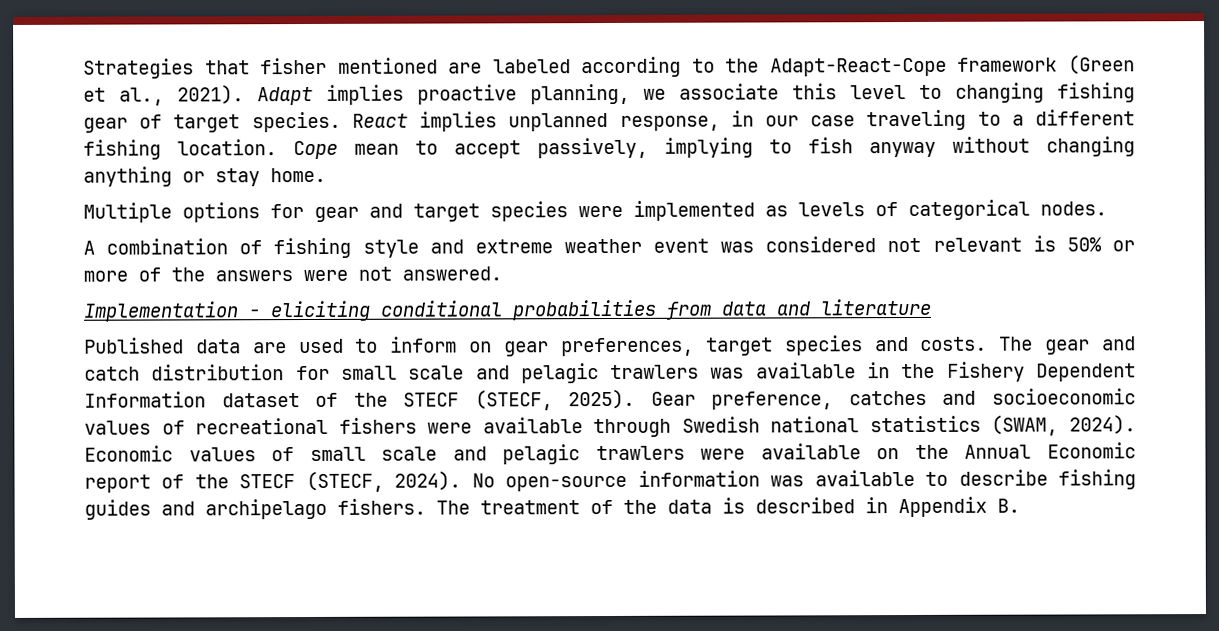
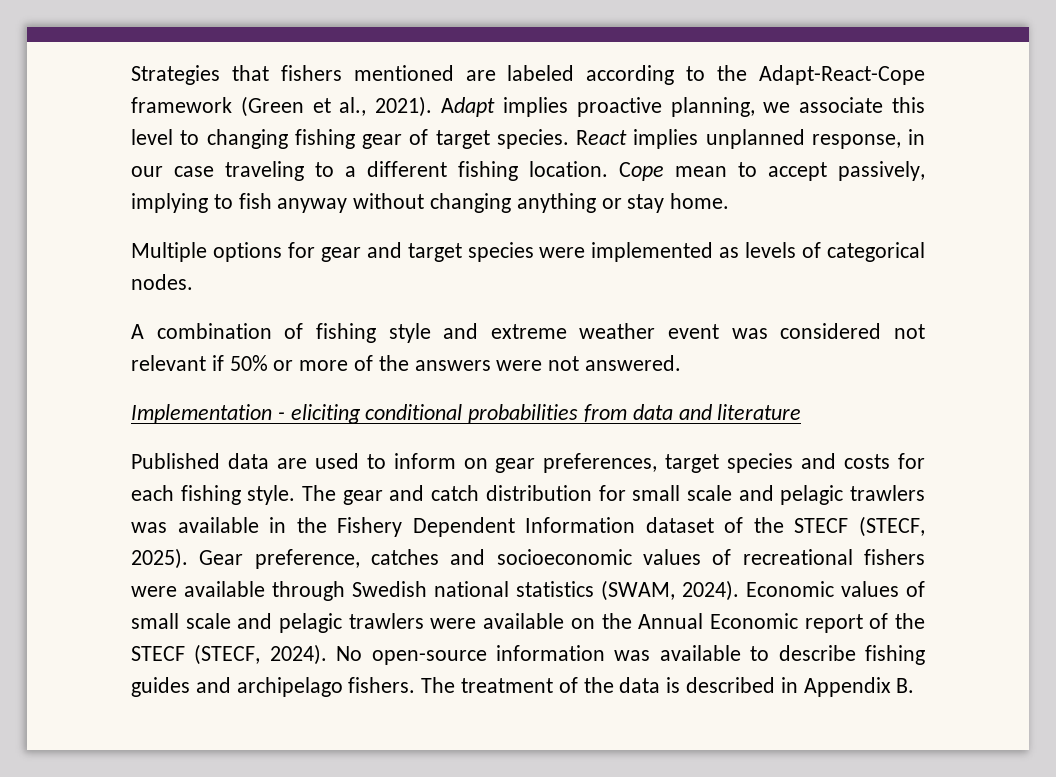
- Strategies that fisher mentioned are labeled according to the Adapt-React-Cope framework (Green et al., 2021).
+ Strategies that fishers mentioned are labeled according to the Adapt-React-Cope framework (Green et al., 2021).
- A combination of fishing style and extreme weather event was considered not relevant is 50% or more of the answers were not answered.
+ A combination of fishing style and extreme weather event was considered not relevant if 50% or more of the answers were not answered.
- Published data are used to inform on gear preferences, target species and costs.
+ Published data are used to inform on gear preferences, target species and costs for each fishing style.

